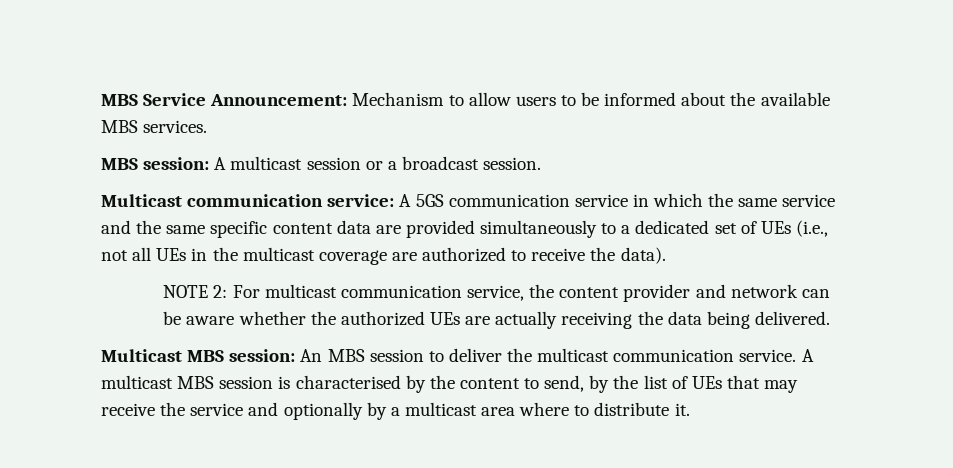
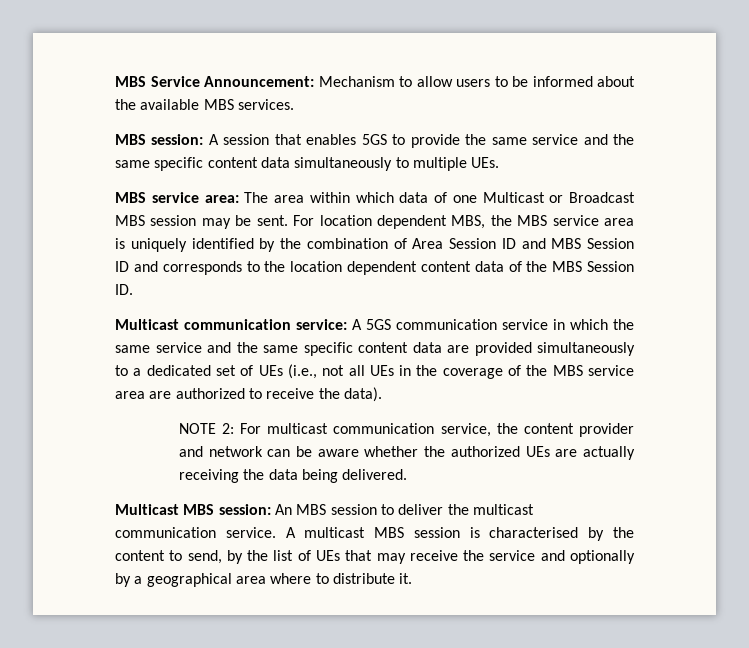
- MBS session: A multicast session or a broadcast session.
+ MBS session: A session that enables 5GS to provide the same service and the same specific content data simultaneously to multiple UEs.
+ MBS service area: The area within which data of one Multicast or Broadcast MBS session may be sent. For location dependent MBS, the MBS service area is uniquely identified by the combination of Area Session ID and MBS Session ID and corresponds to the location dependent content data of the MBS Session ID.
- Multicast communication service: A 5GS communication service in which the same service and the same specific content data are provided simultaneously to a dedicated set of UEs (i.e., not all UEs in the multicast coverage are authorized to receive the data).
+ Multicast communication service: A 5GS communication service in which the same service and the same specific content data are provided simultaneously to a dedicated set of UEs (i.e., not all UEs in the coverage of the MBS service area are authorized to receive the data).
- A multicast MBS session is characterised by the content to send, by the list of UEs that may receive the service and optionally by a multicast area where to distribute it.
+ A multicast MBS session is characterised by the content to send, by the list of UEs that may receive the service and optionally by a geographical area where to distribute it.

